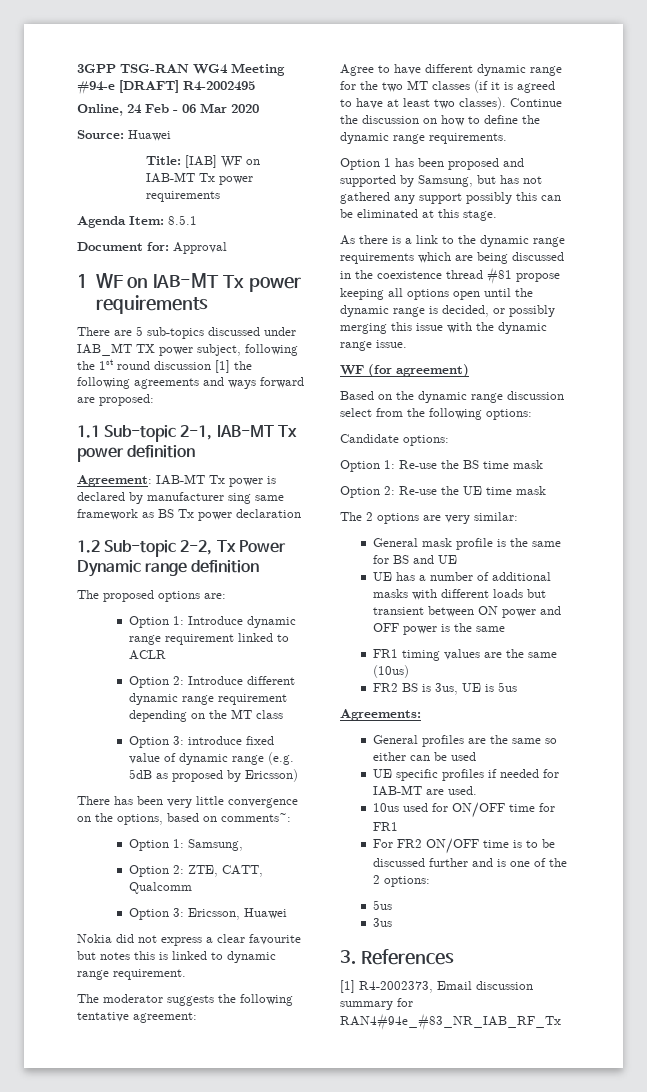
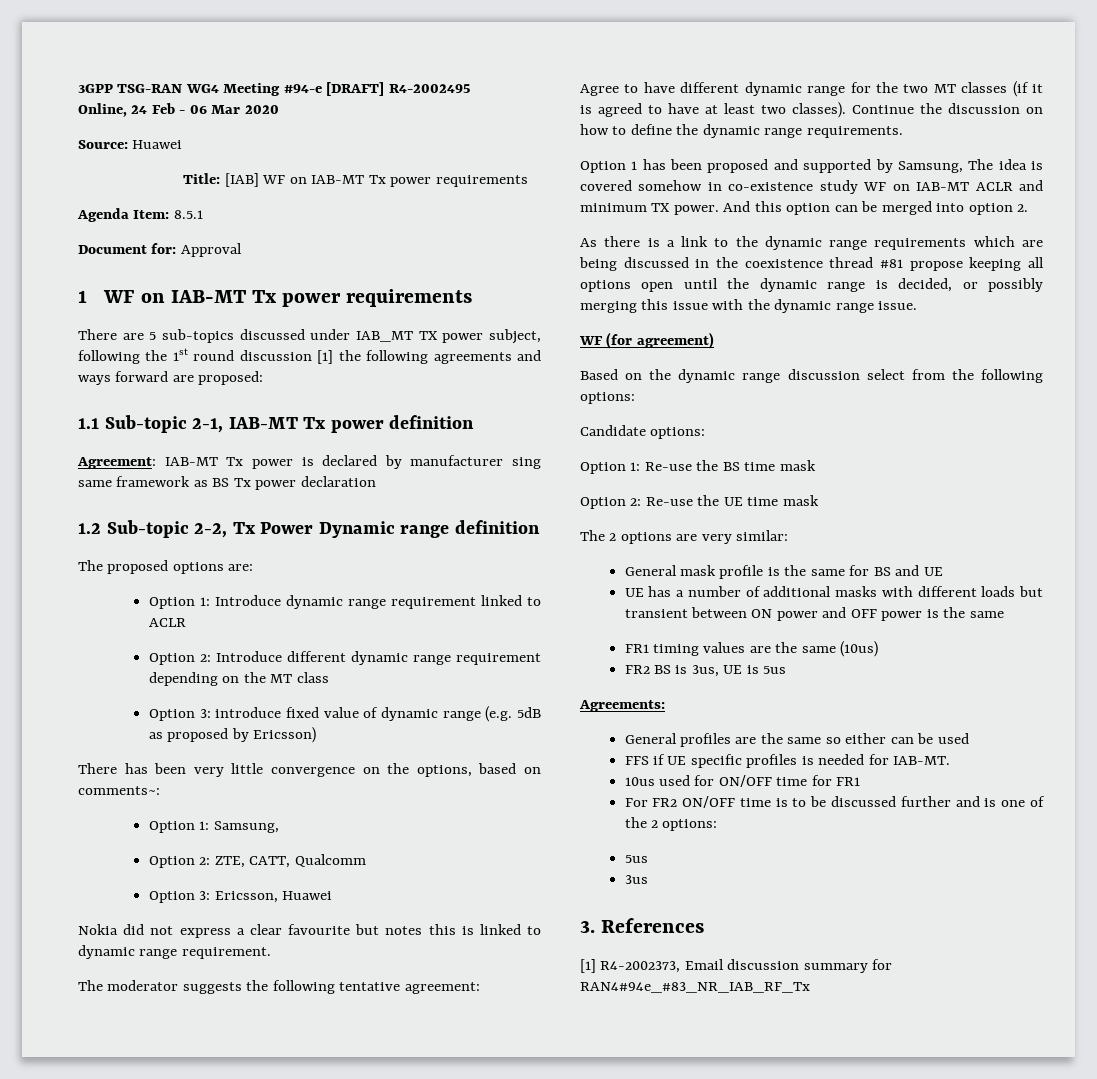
- Option 1 has been proposed and supported by Samsung, but has not gathered any support possibly this can be eliminated at this stage.
+ Option 1 has been proposed and supported by Samsung, The idea is covered somehow in co-existence study WF on IAB-MT ACLR and minimum TX power. And this option can be merged into option 2.
- UE specific profiles if needed for IAB-MT are used.
+ FFS if UE specific profiles is needed for IAB-MT.

